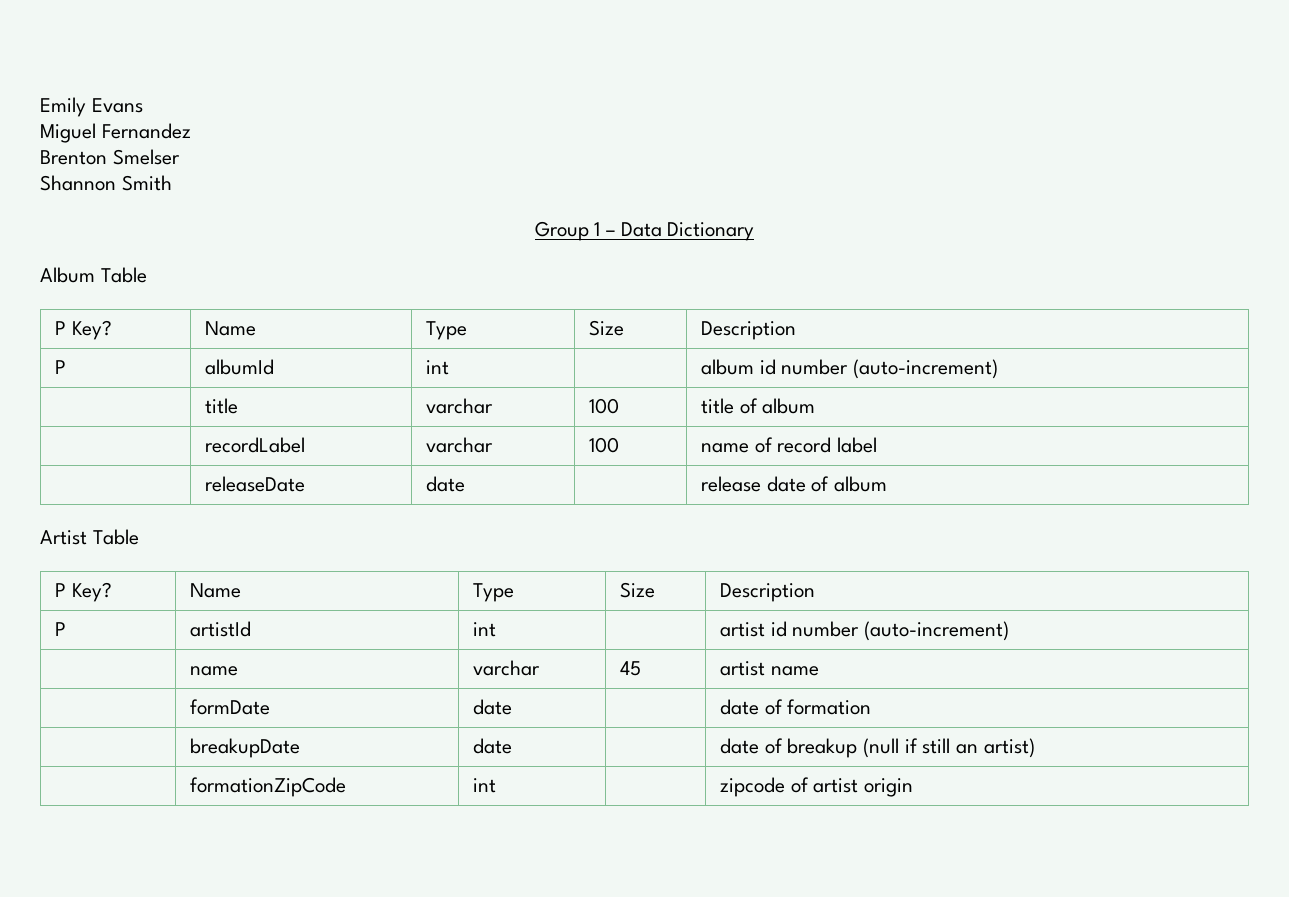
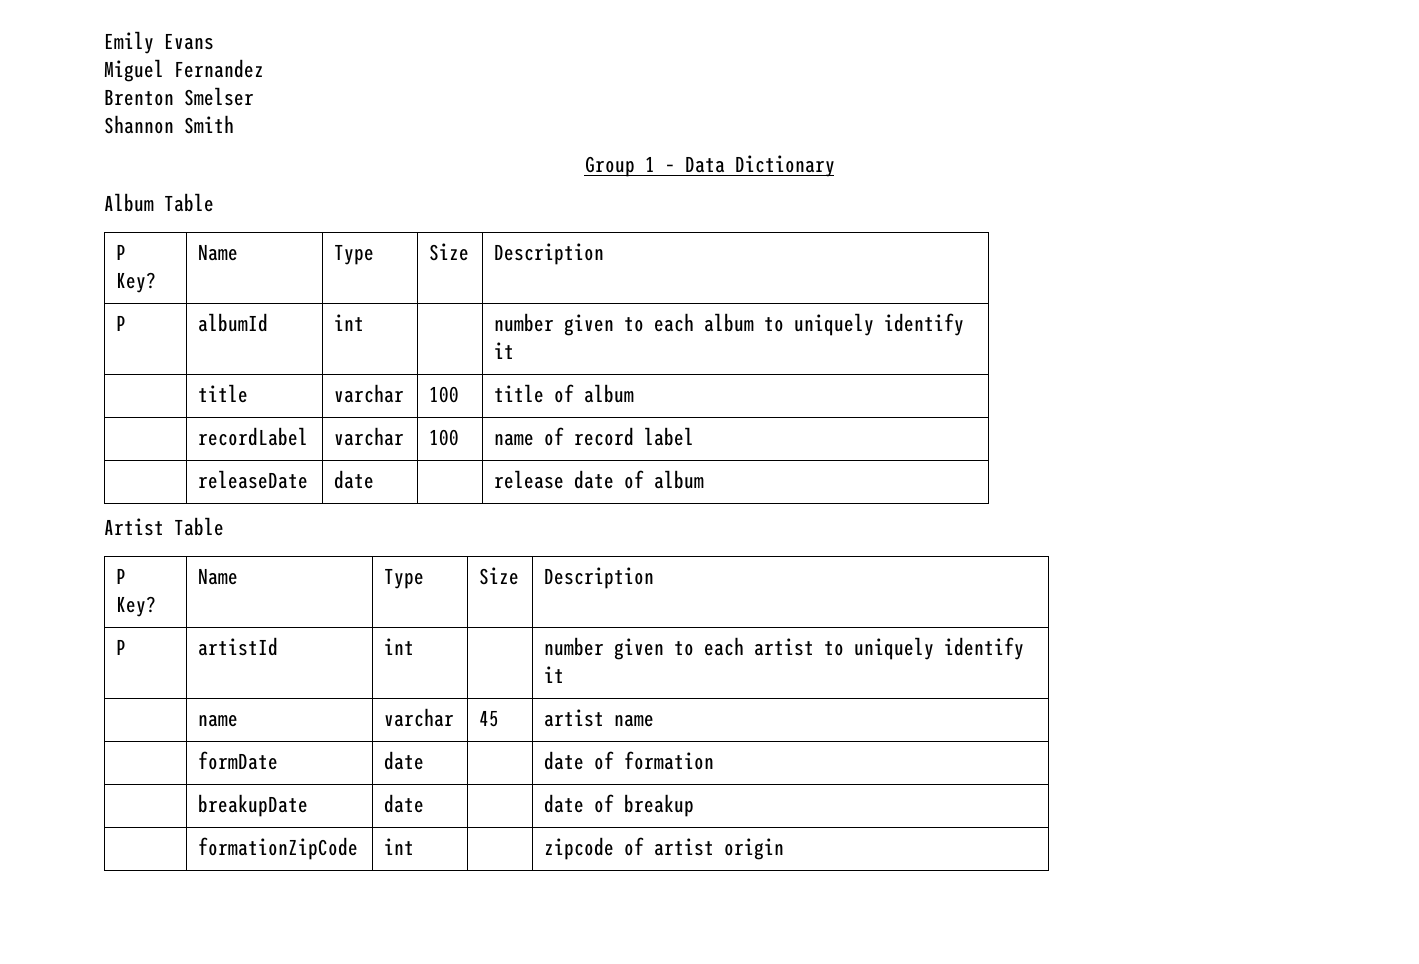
- P | albumId | int | | album id number (auto-increment)
+ P | albumId | int | | number given to each album to uniquely identify it
- P | artistId | int | | artist id number (auto-increment)
+ P | artistId | int | | number given to each artist to uniquely identify it
- | breakupDate | date | | date of breakup (null if still an artist)
+ | breakupDate | date | | date of breakup

